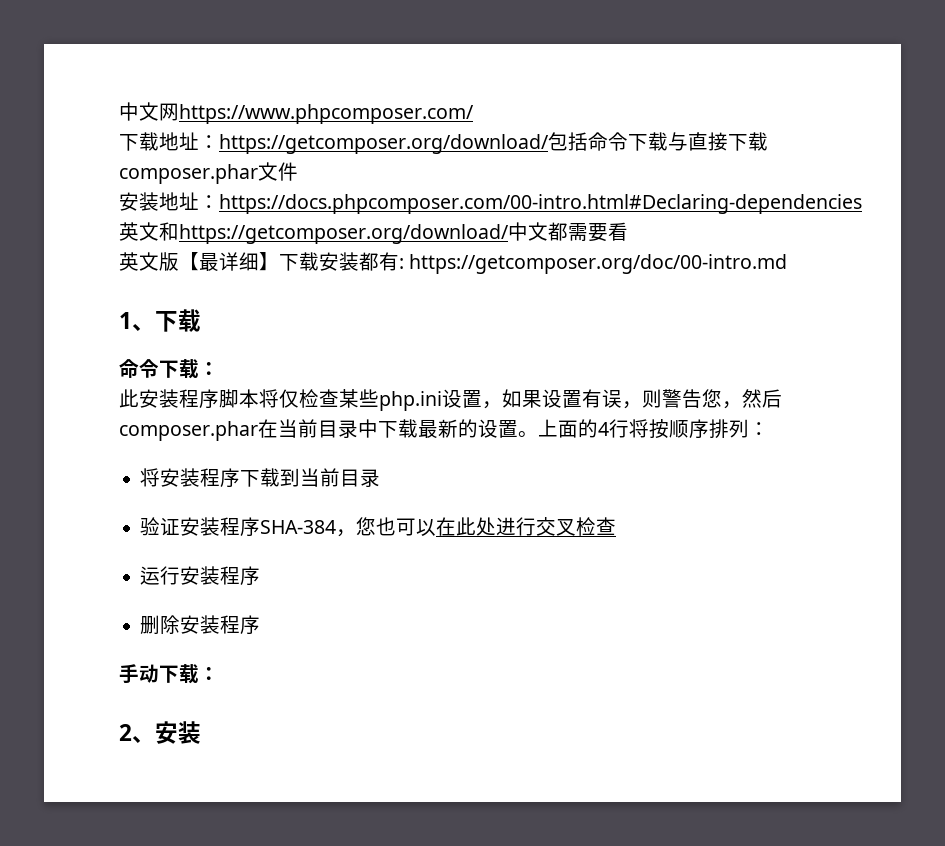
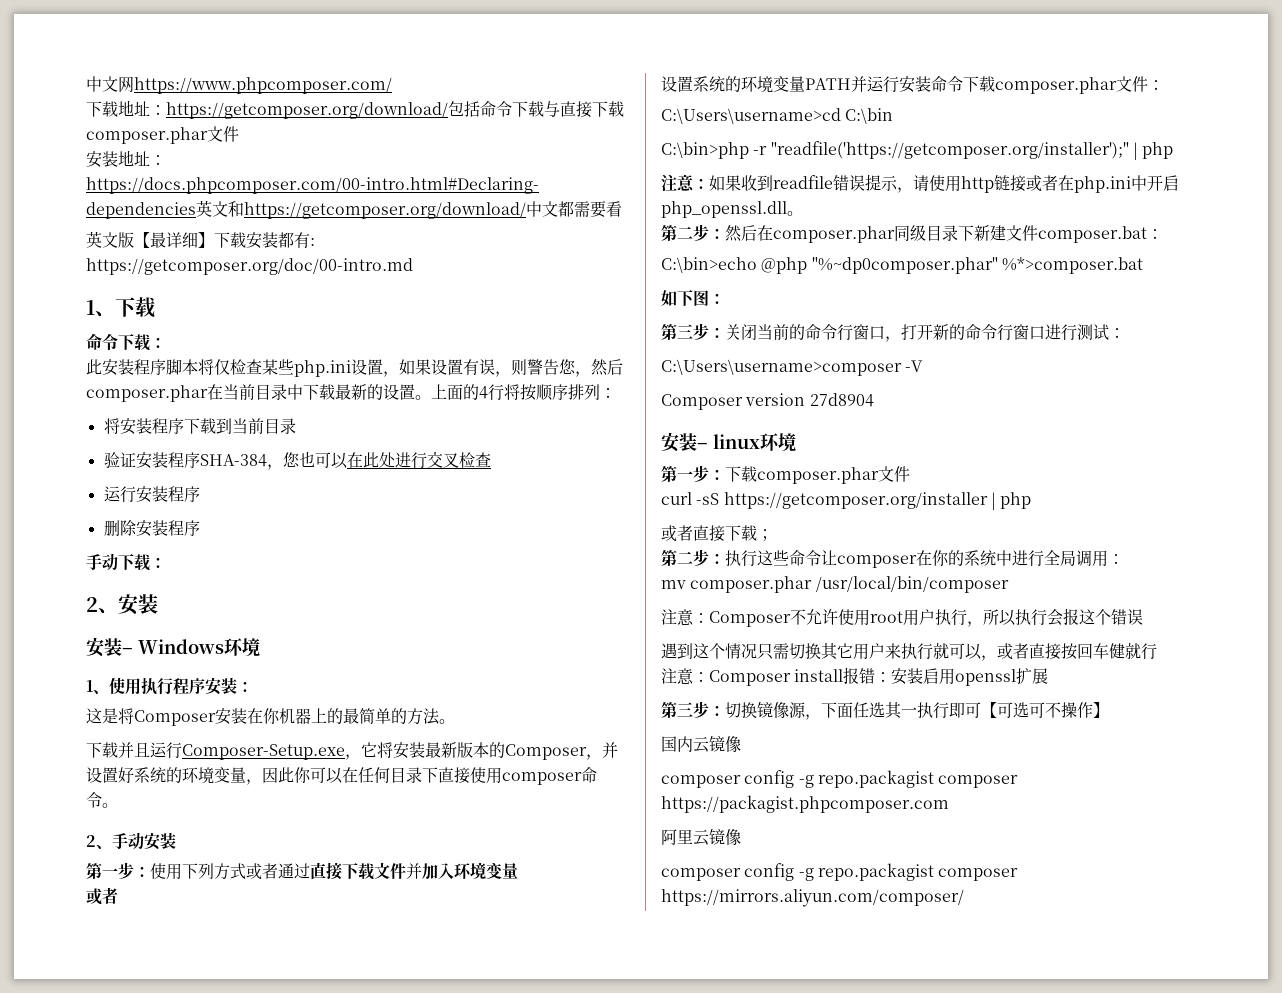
+ 安装– Windows环境
+ 1、使用执行程序安装：
+ 这是将Composer安装在你机器上的最简单的方法。
+ 下载并且运行Composer-Setup.exe，它将安装最新版本的Composer，并设置好系统的环境变量，因此你可以在任何目录下直接使用composer命令。
+ 2、手动安装
+ 第一步：使用下列方式或者通过直接下载文件并加入环境变量
+ 或者
+ 设置系统的环境变量PATH并运行安装命令下载composer.phar文件：
+ C:\Users\username>cd C:\bin
+ C:\bin>php -r "readfile('https://getcomposer.org/installer');" | php
+ 注意：如果收到readfile错误提示，请使用http链接或者在php.ini中开启php_openssl.dll。
+ 第二步：然后在composer.phar同级目录下新建文件composer.bat：
+ C:\bin>echo @php "%~dp0composer.phar" %*>composer.bat
+ 如下图：
+ 第三步：关闭当前的命令行窗口，打开新的命令行窗口进行测试：
+ C:\Users\username>composer -V
+ Composer version 27d8904
+ 安装– linux环境
+ 第一步：下载composer.phar文件
+ curl -sS https://getcomposer.org/installer | php
+ 或者直接下载；
+ 第二步：执行这些命令让composer在你的系统中进行全局调用：
+ mv composer.phar /usr/local/bin/composer
+ 注意：Composer不允许使用root用户执行，所以执行会报这个错误
+ 遇到这个情况只需切换其它用户来执行就可以，或者直接按回车健就行
+ 注意：Composer install报错：安装启用openssl扩展
+ 第三步：切换镜像源，下面任选其一执行即可【可选可不操作】
+ 国内云镜像
+ composer config -g repo.packagist composer https://packagist.phpcomposer.com
+ 阿里云镜像
+ composer config -g repo.packagist composer https://mirrors.aliyun.com/composer/

